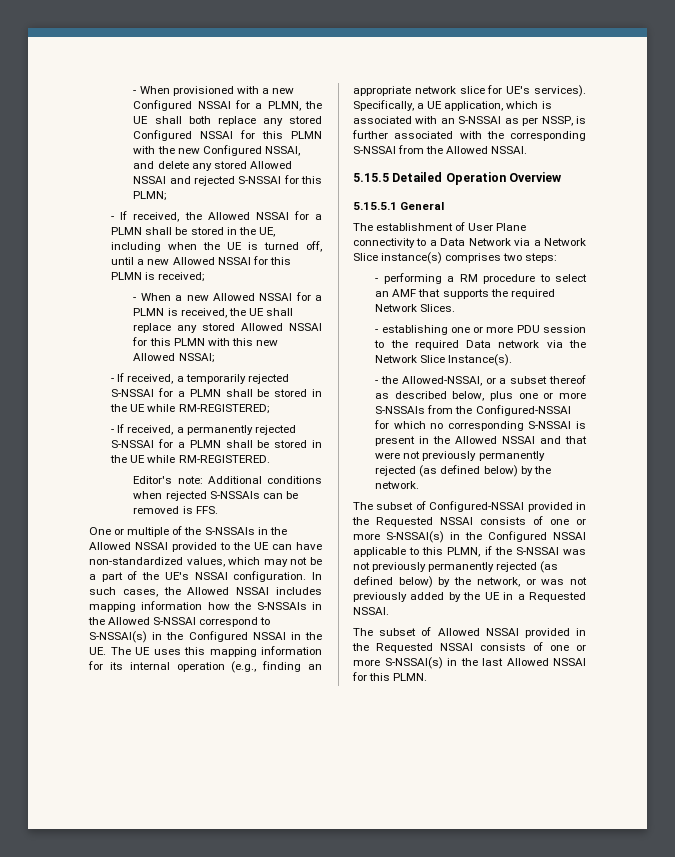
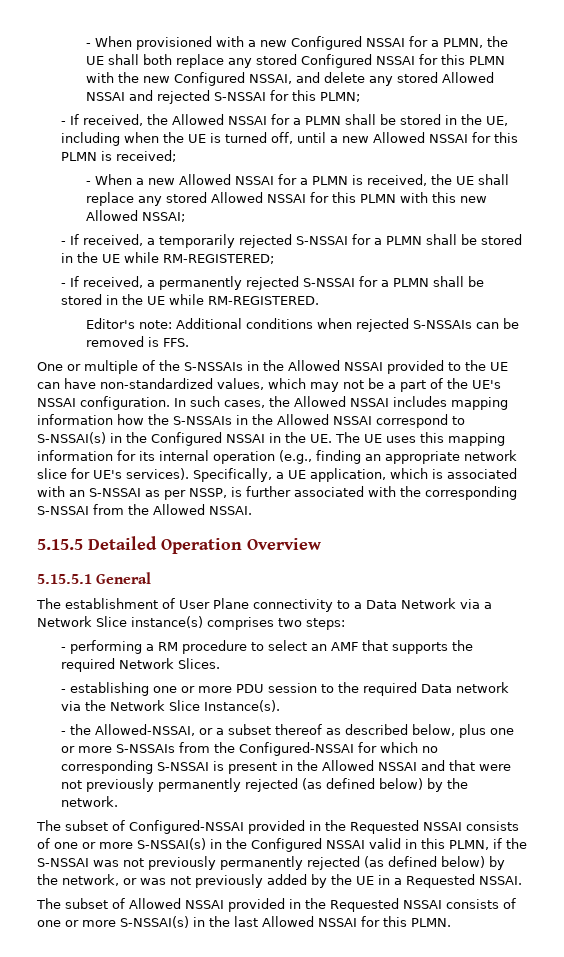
- In such cases, the Allowed NSSAI includes mapping information how the S-NSSAIs in the Allowed S-NSSAI correspond to S-NSSAI(s) in the Configured NSSAI in the UE. The UE uses this mapping information for its internal operation (e.g., finding an appropriate network slice for UE's services).
+ In such cases, the Allowed NSSAI includes mapping information how the S-NSSAIs in the Allowed NSSAI correspond to S-NSSAI(s) in the Configured NSSAI in the UE. The UE uses this mapping information for its internal operation (e.g., finding an appropriate network slice for UE's services).
- The subset of Configured-NSSAI provided in the Requested NSSAI consists of one or more S-NSSAI(s) in the Configured NSSAI applicable to this PLMN, if the S-NSSAI was not previously permanently rejected (as defined below) by the network, or was not previously added by the UE in a Requested NSSAI.
+ The subset of Configured-NSSAI provided in the Requested NSSAI consists of one or more S-NSSAI(s) in the Configured NSSAI valid in this PLMN, if the S-NSSAI was not previously permanently rejected (as defined below) by the network, or was not previously added by the UE in a Requested NSSAI.

